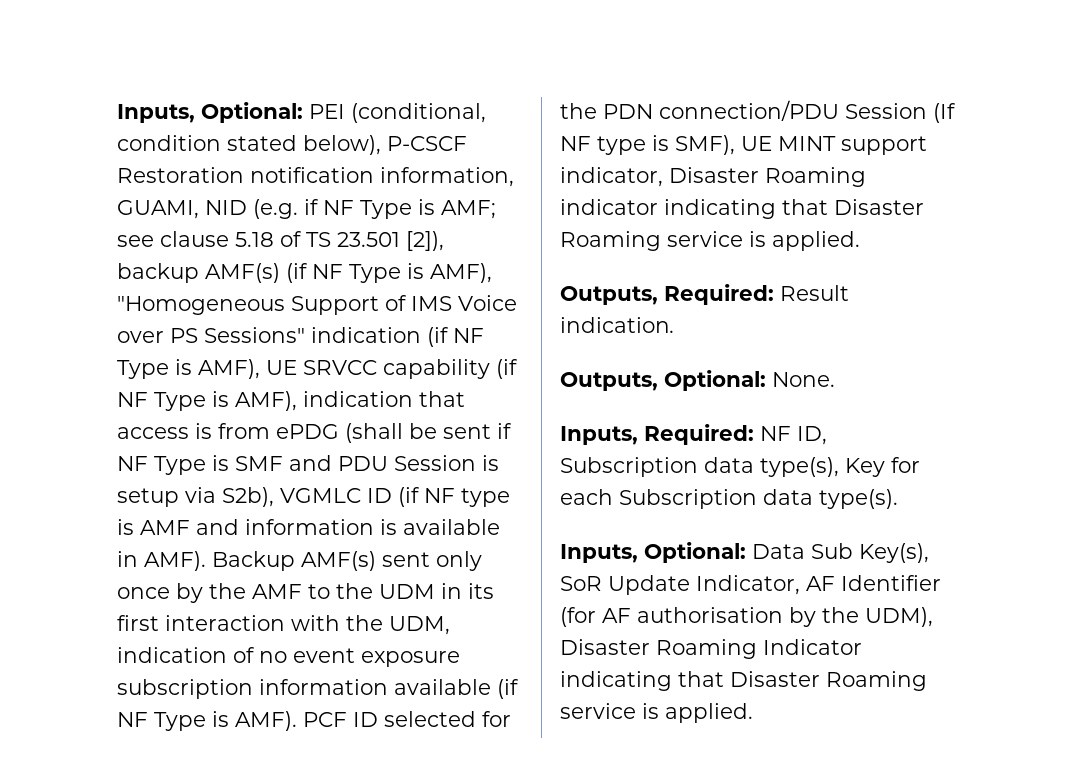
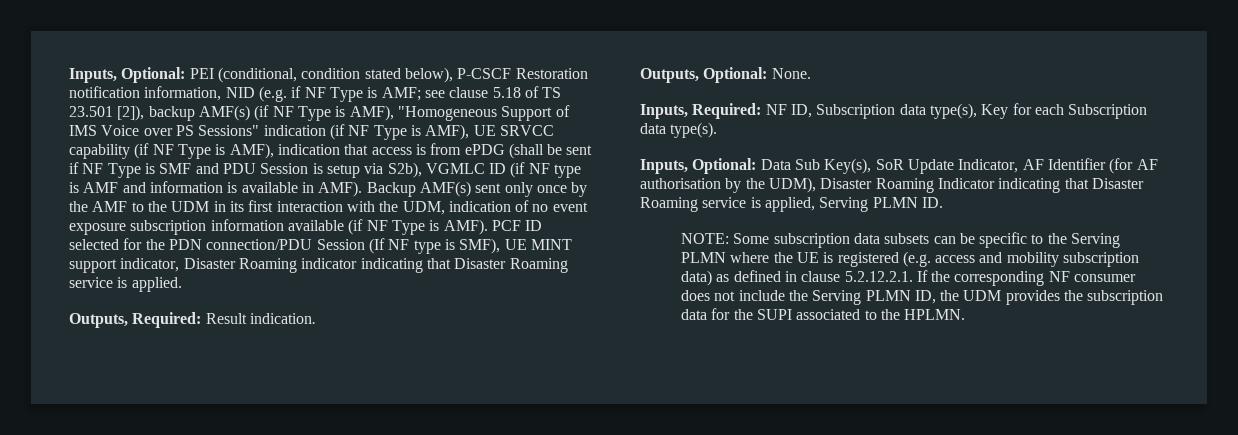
- PEI (conditional, condition stated below), P-CSCF Restoration notification information, GUAMI, NID (e.g. if NF Type is AMF;
+ PEI (conditional, condition stated below), P-CSCF Restoration notification information, NID (e.g. if NF Type is AMF;
- Inputs, Optional: Data Sub Key(s), SoR Update Indicator, AF Identifier (for AF authorisation by the UDM), Disaster Roaming Indicator indicating that Disaster Roaming service is applied.
+ Inputs, Optional: Data Sub Key(s), SoR Update Indicator, AF Identifier (for AF authorisation by the UDM), Disaster Roaming Indicator indicating that Disaster Roaming service is applied, Serving PLMN ID.
+ NOTE: Some subscription data subsets can be specific to the Serving PLMN where the UE is registered (e.g. access and mobility subscription data) as defined in clause 5.2.12.2.1. If the corresponding NF consumer does not include the Serving PLMN ID, the UDM provides the subscription data for the SUPI associated to the HPLMN.

